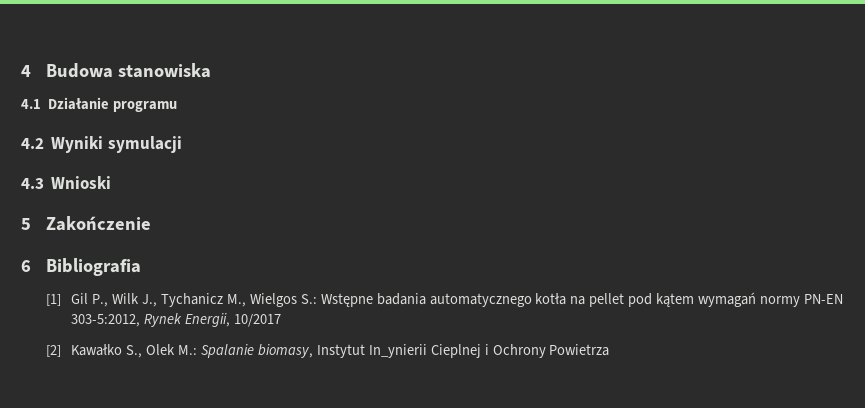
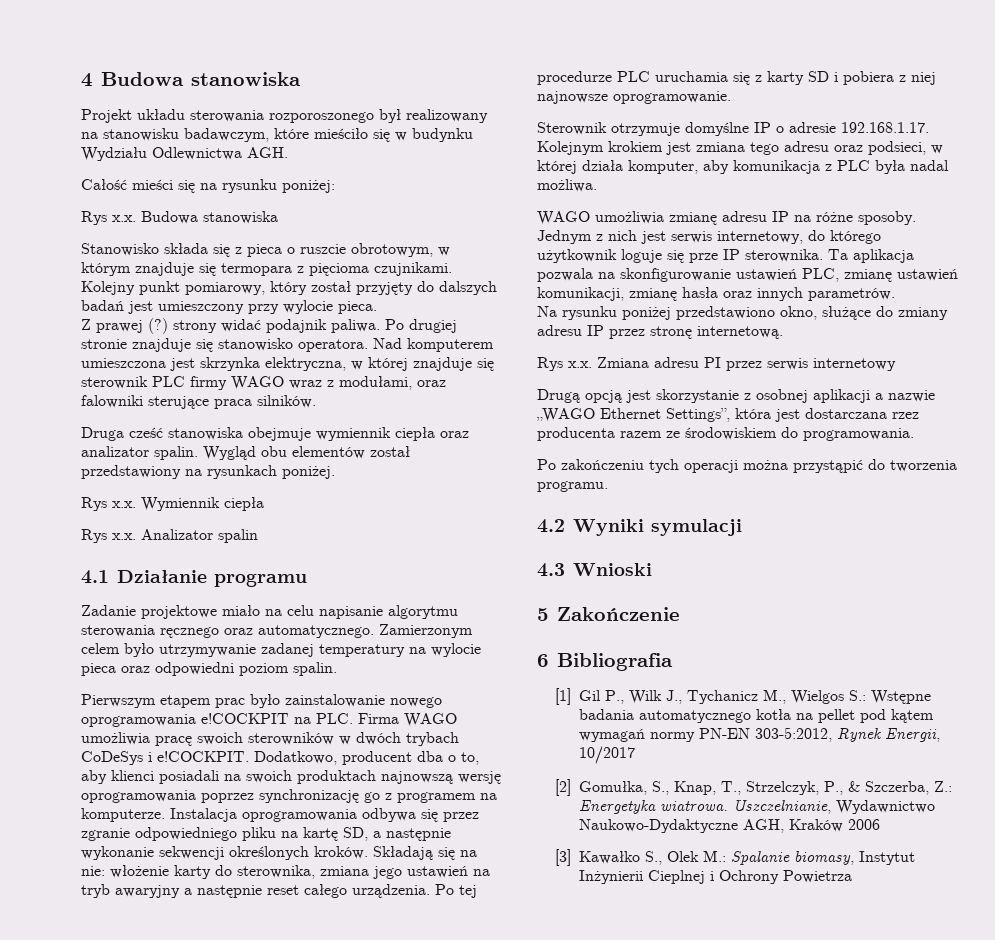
+ Projekt układu sterowania rozporoszonego był realizowany na stanowisku badawczym, które mieściło się w budynku Wydziału Odlewnictwa AGH.
+ Całość mieści się na rysunku poniżej:
+ Rys x.x. Budowa stanowiska
+ Stanowisko składa się z pieca o ruszcie obrotowym, w którym znajduje się termopara z pięcioma czujnikami. Kolejny punkt pomiarowy, który został przyjęty do dalszych badań jest umieszczony przy wylocie pieca.
+ Z prawej (?) strony widać podajnik paliwa. Po drugiej stronie znajduje się stanowisko operatora. Nad komputerem umieszczona jest skrzynka elektryczna, w której znajduje się sterownik PLC firmy WAGO wraz z modułami, oraz falowniki sterujące praca silników.
+ Druga cześć stanowiska obejmuje wymiennik ciepła oraz analizator spalin. Wygląd obu elementów został przedstawiony na rysunkach poniżej.
+ Rys x.x. Wymiennik ciepła
+ Rys x.x. Analizator spalin
  4.1 Działanie programu
+ Zadanie projektowe miało na celu napisanie algorytmu sterowania ręcznego oraz automatycznego. Zamierzonym celem było utrzymywanie zadanej temperatury na wylocie pieca oraz odpowiedni poziom spalin.
+ Pierwszym etapem prac było zainstalowanie nowego oprogramowania e!COCKPIT na PLC. Firma WAGO umożliwia pracę swoich sterowników w dwóch trybach CoDeSys i e!COCKPIT. Dodatkowo, producent dba o to, aby klienci posiadali na swoich produktach najnowszą wersję oprogramowania poprzez synchronizację go z programem na komputerze. Instalacja oprogramowania odbywa się przez zgranie odpowiedniego pliku na kartę SD, a następnie wykonanie sekwencji określonych kroków. Składają się na nie: włożenie karty do sterownika, zmiana jego ustawień na tryb awaryjny a następnie reset całego urządzenia. Po tej procedurze PLC uruchamia się z karty SD i pobiera z niej najnowsze oprogramowanie.
+ Sterownik otrzymuje domyślne IP o adresie 192.168.1.17. Kolejnym krokiem jest zmiana tego adresu oraz podsieci, w której działa komputer, aby komunikacja z PLC była nadal możliwa.
+ WAGO umożliwia zmianę adresu IP na różne sposoby. Jednym z nich jest serwis internetowy, do którego użytkownik loguje się prze IP sterownika. Ta aplikacja pozwala na skonfigurowanie ustawień PLC, zmianę ustawień komunikacji, zmianę hasła oraz innych parametrów.
+ Na rysunku poniżej przedstawiono okno, służące do zmiany adresu IP przez stronę internetową.
+ Rys x.x. Zmiana adresu PI przez serwis internetowy
+ Drugą opcją jest skorzystanie z osobnej aplikacji a nazwie „WAGO Ethernet Settings”, która jest dostarczana rzez producenta razem ze środowiskiem do programowania.
+ Po zakończeniu tych operacji można przystąpić do tworzenia programu.
- [2] Kawałko S., Olek M.: Spalanie biomasy, Instytut In_ynierii Cieplnej i Ochrony Powietrza
+ [2] Gomułka, S., Knap, T., Strzelczyk, P., & Szczerba, Z.: Energetyka wiatrowa. Uszczelnianie, Wydawnictwo Naukowo-Dydaktyczne AGH, Kraków 2006
+ [3] Kawałko S., Olek M.: Spalanie biomasy, Instytut Inżynierii Cieplnej i Ochrony Powietrza

